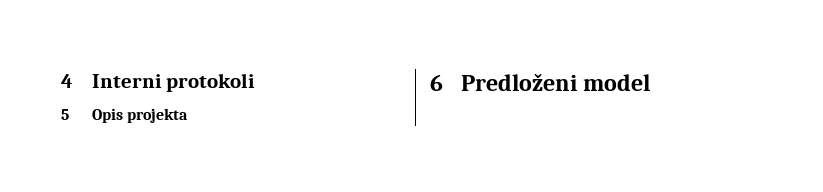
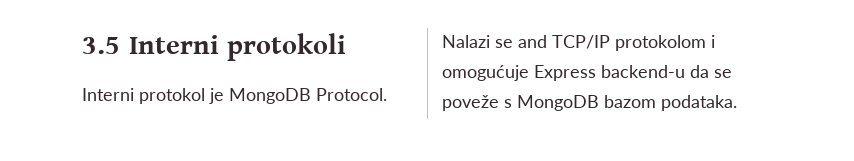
- 4 Interni protokoli
+ 3.5 Interni protokoli
- 5 Opis projekta
- 6 Predloženi model
+ Interni protokol je MongoDB Protocol. Nalazi se and TCP/IP protokolom i omogućuje Express backend-u da se poveže s MongoDB bazom podataka.

